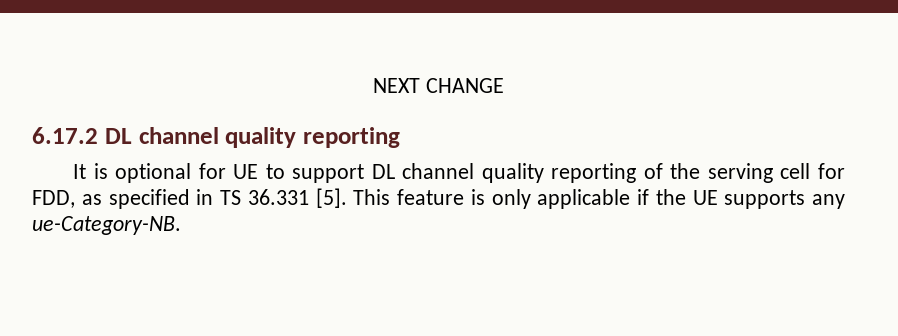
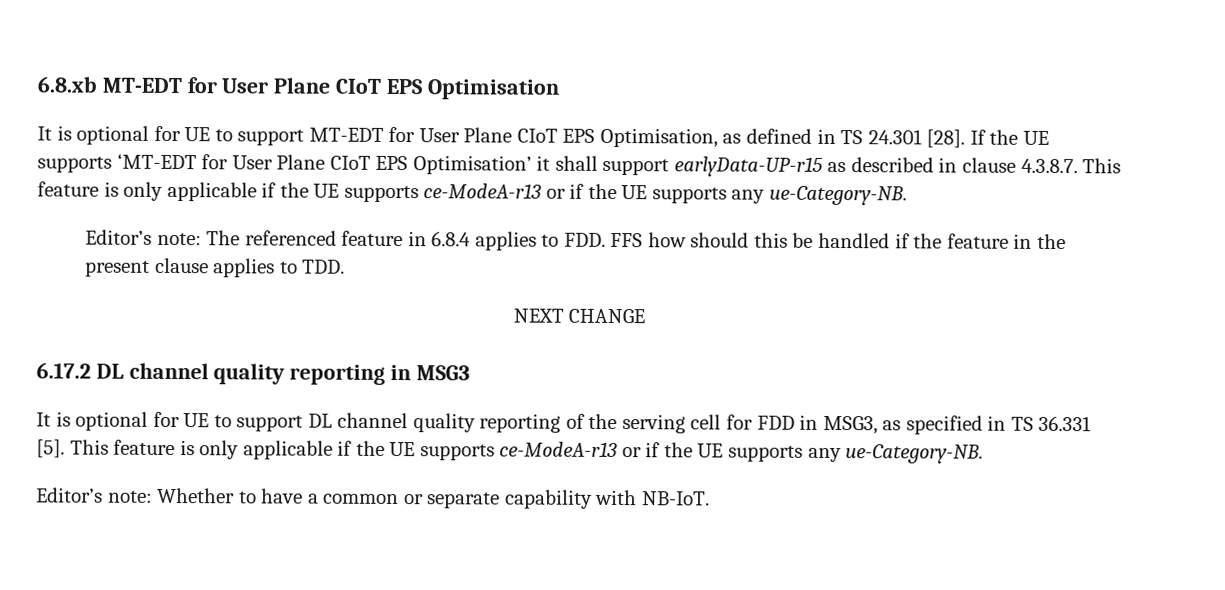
+ 6.8.xb MT-EDT for User Plane CIoT EPS Optimisation
+ It is optional for UE to support MT-EDT for User Plane CIoT EPS Optimisation, as defined in TS 24.301 [28]. If the UE supports ‘MT-EDT for User Plane CIoT EPS Optimisation’ it shall support earlyData-UP-r15 as described in clause 4.3.8.7. This feature is only applicable if the UE supports ce-ModeA-r13 or if the UE supports any ue-Category-NB.
+ Editor’s note: The referenced feature in 6.8.4 applies to FDD. FFS how should this be handled if the feature in the present clause applies to TDD.
- 6.17.2 DL channel quality reporting
+ 6.17.2 DL channel quality reporting in MSG3
- It is optional for UE to support DL channel quality reporting of the serving cell for FDD, as specified in TS 36.331 [5]. This feature is only applicable if the UE supports any ue-Category-NB.
+ It is optional for UE to support DL channel quality reporting of the serving cell for FDD in MSG3, as specified in TS 36.331 [5]. This feature is only applicable if the UE supports ce-ModeA-r13 or if the UE supports any ue-Category-NB.
+ Editor’s note: Whether to have a common or separate capability with NB-IoT.

